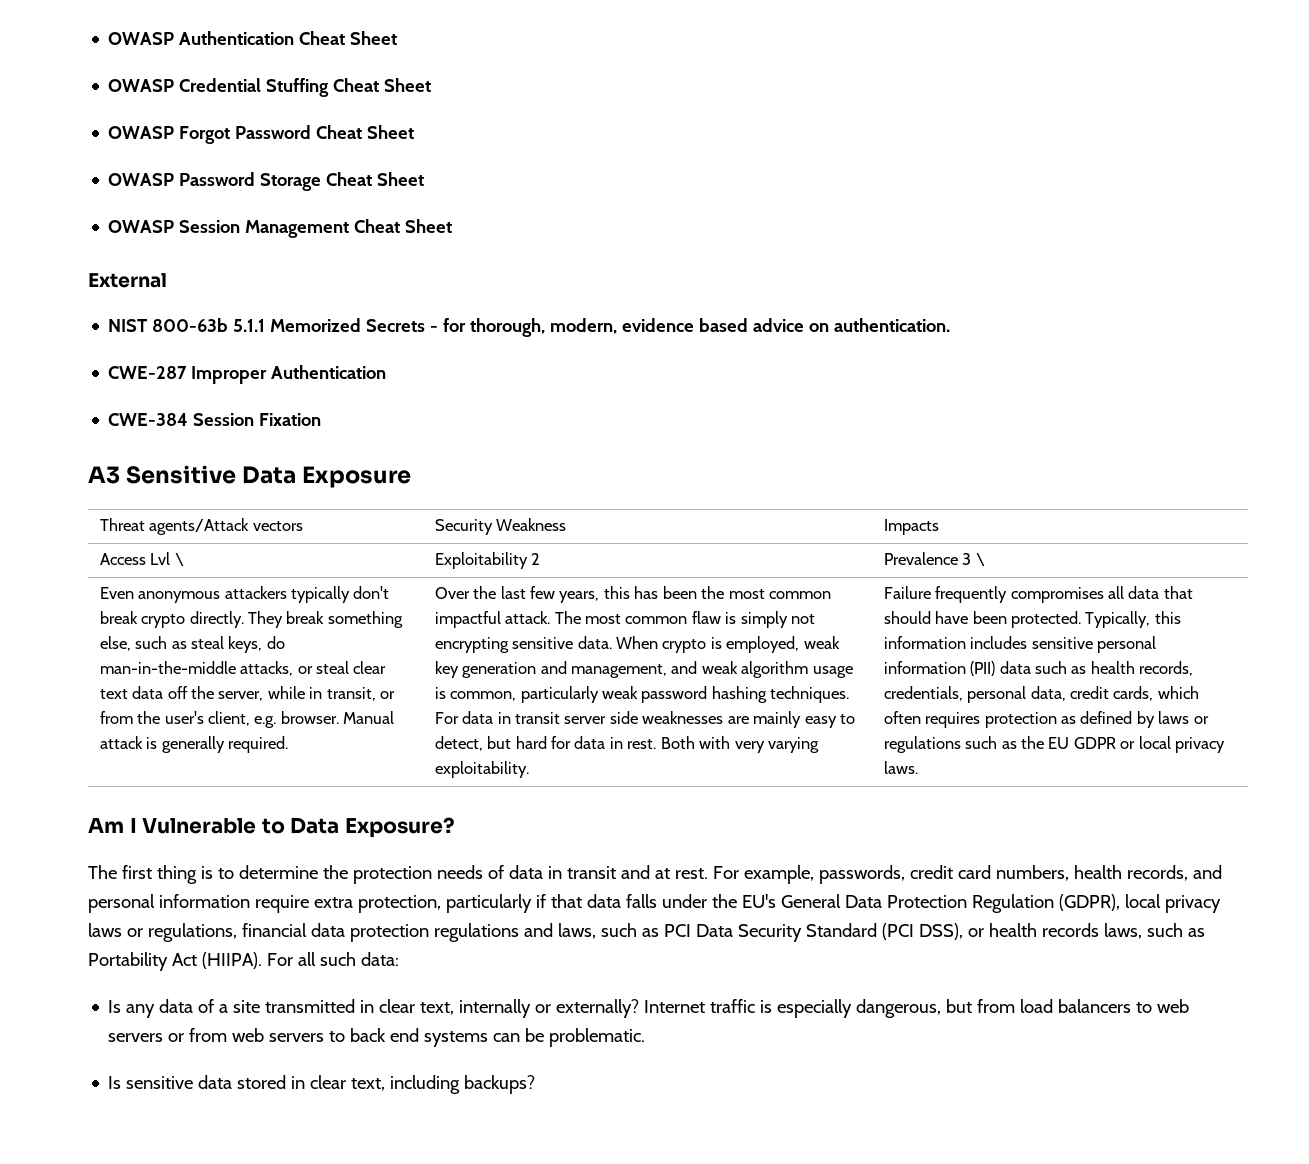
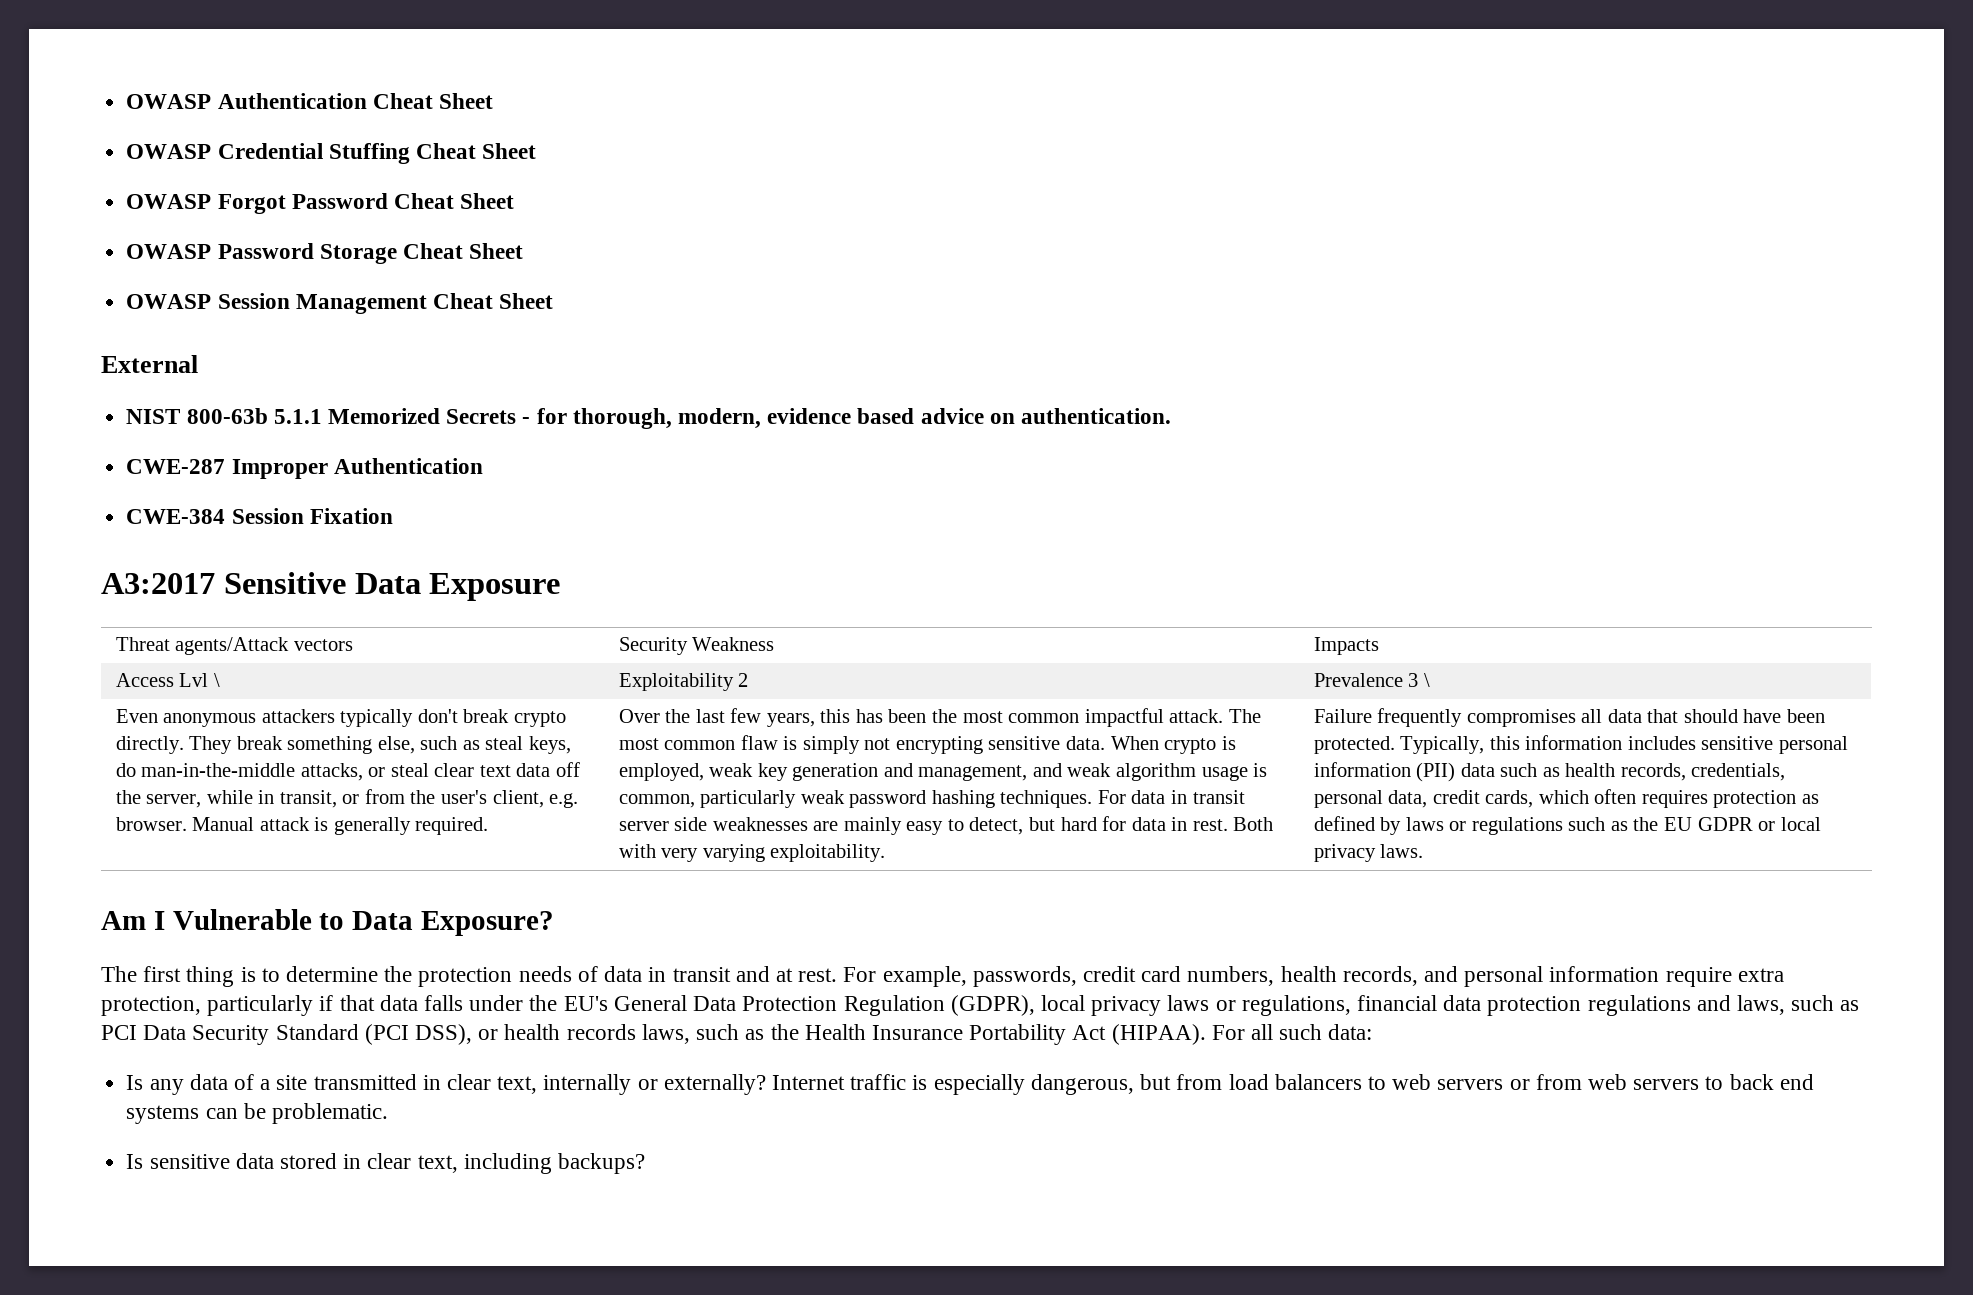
- A3 Sensitive Data Exposure
+ A3:2017 Sensitive Data Exposure
- For example, passwords, credit card numbers, health records, and personal information require extra protection, particularly if that data falls under the EU's General Data Protection Regulation (GDPR), local privacy laws or regulations, financial data protection regulations and laws, such as PCI Data Security Standard (PCI DSS), or health records laws, such as Portability Act (HIIPA).
+ For example, passwords, credit card numbers, health records, and personal information require extra protection, particularly if that data falls under the EU's General Data Protection Regulation (GDPR), local privacy laws or regulations, financial data protection regulations and laws, such as PCI Data Security Standard (PCI DSS), or health records laws, such as the Health Insurance Portability Act (HIPAA).

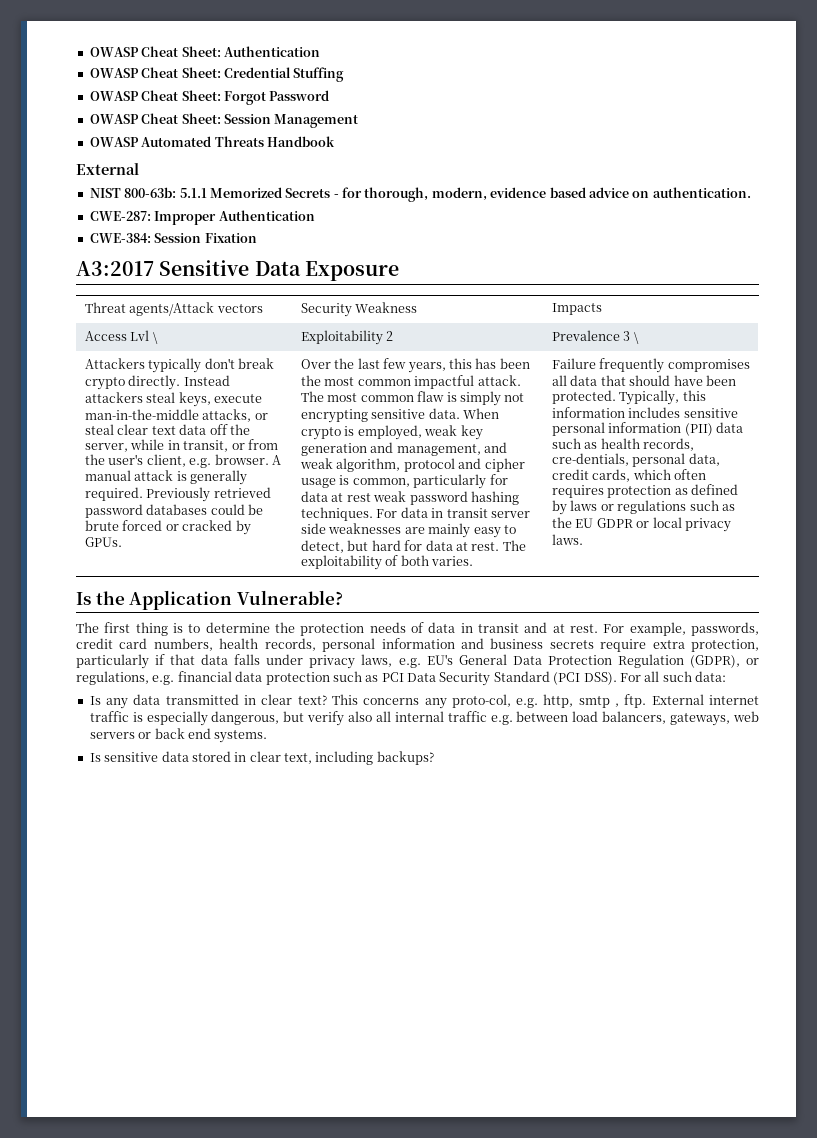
- OWASP Authentication Cheat Sheet
- OWASP Credential Stuffing Cheat Sheet
- OWASP Forgot Password Cheat Sheet
- OWASP Password Storage Cheat Sheet
- OWASP Session Management Cheat Sheet
+ OWASP Cheat Sheet: Authentication
+ OWASP Cheat Sheet: Credential Stuffing
+ OWASP Cheat Sheet: Forgot Password
+ OWASP Cheat Sheet: Session Management
+ OWASP Automated Threats Handbook
- NIST 800-63b 5.1.1 Memorized Secrets - for thorough, modern, evidence based advice on authentication.
+ NIST 800-63b: 5.1.1 Memorized Secrets - for thorough, modern, evidence based advice on authentication.
- CWE-287 Improper Authentication
+ CWE-287: Improper Authentication
- CWE-384 Session Fixation
+ CWE-384: Session Fixation
- Even anonymous attackers typically don't break crypto directly.
+ Attackers typically don't break crypto directly.
- They break something else, such as steal keys, do man-in-the-middle attacks, or steal clear text data off the server, while in transit, or from the user's client, e.g. browser.
+ Instead attackers steal keys, execute man-in-the-middle attacks, or steal clear text data off the server, while in transit, or from the user's client, e.g. browser.
- Manual attack is generally required.
+ A manual attack is generally required. Previously retrieved password databases could be brute forced or cracked by GPUs.
- When crypto is employed, weak key generation and management, and weak algorithm usage is common, particularly weak password hashing techniques.
+ When crypto is employed, weak key generation and management, and weak algorithm, protocol and cipher usage is common, particularly for data at rest weak password hashing techniques.
- For data in transit server side weaknesses are mainly easy to detect, but hard for data in rest. Both with very varying exploitability.
+ For data in transit server side weaknesses are mainly easy to detect, but hard for data at rest. The exploitability of both varies.
- Typically, this information includes sensitive personal information (PII) data such as health records, credentials, personal data, credit cards, which often requires protection as defined by laws or regulations such as the EU GDPR or local privacy laws.
+ Typically, this information includes sensitive personal information (PII) data such as health records, cre-dentials, personal data, credit cards, which often requires protection as defined by laws or regulations such as the EU GDPR or local privacy laws.
- Am I Vulnerable to Data Exposure?
+ Is the Application Vulnerable?
- For example, passwords, credit card numbers, health records, and personal information require extra protection, particularly if that data falls under the EU's General Data Protection Regulation (GDPR), local privacy laws or regulations, financial data protection regulations and laws, such as PCI Data Security Standard (PCI DSS), or health records laws, such as the Health Insurance Portability Act (HIPAA).
+ For example, passwords, credit card numbers, health records, personal information and business secrets require extra protection, particularly if that data falls under privacy laws, e.g. EU's General Data Protection Regulation (GDPR), or regulations, e.g. financial data protection such as PCI Data Security Standard (PCI DSS).
- Is any data of a site transmitted in clear text, internally or externally? Internet traffic is especially dangerous, but from load balancers to web servers or from web servers to back end systems can be problematic.
+ Is any data transmitted in clear text? This concerns any proto-col, e.g. http, smtp , ftp. External internet traffic is especially dangerous, but verify also all internal traffic e.g. between load balancers, gateways, web servers or back end systems.

